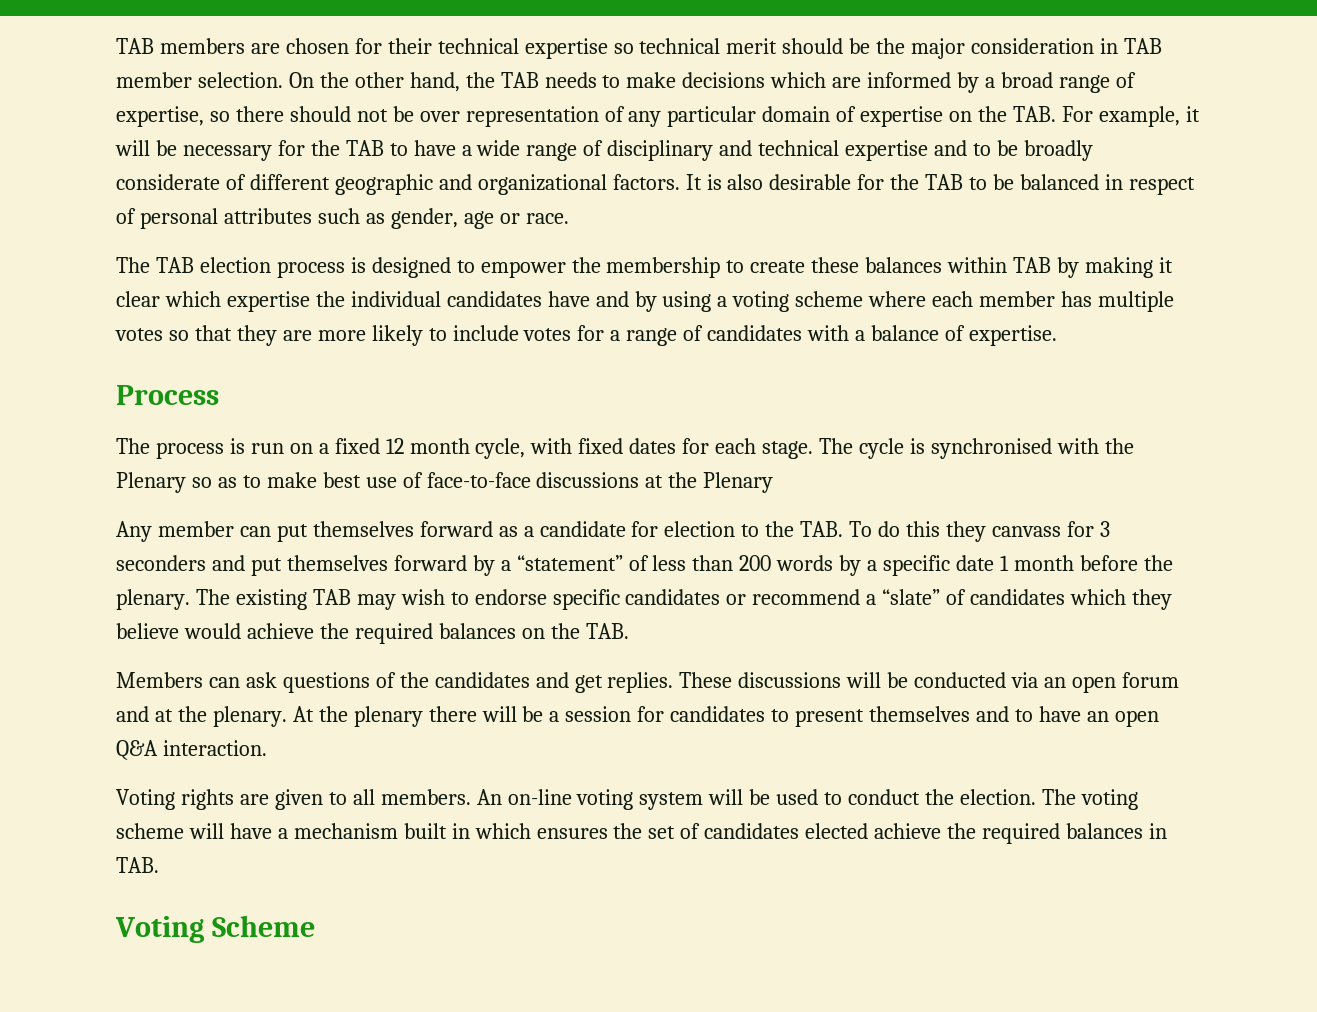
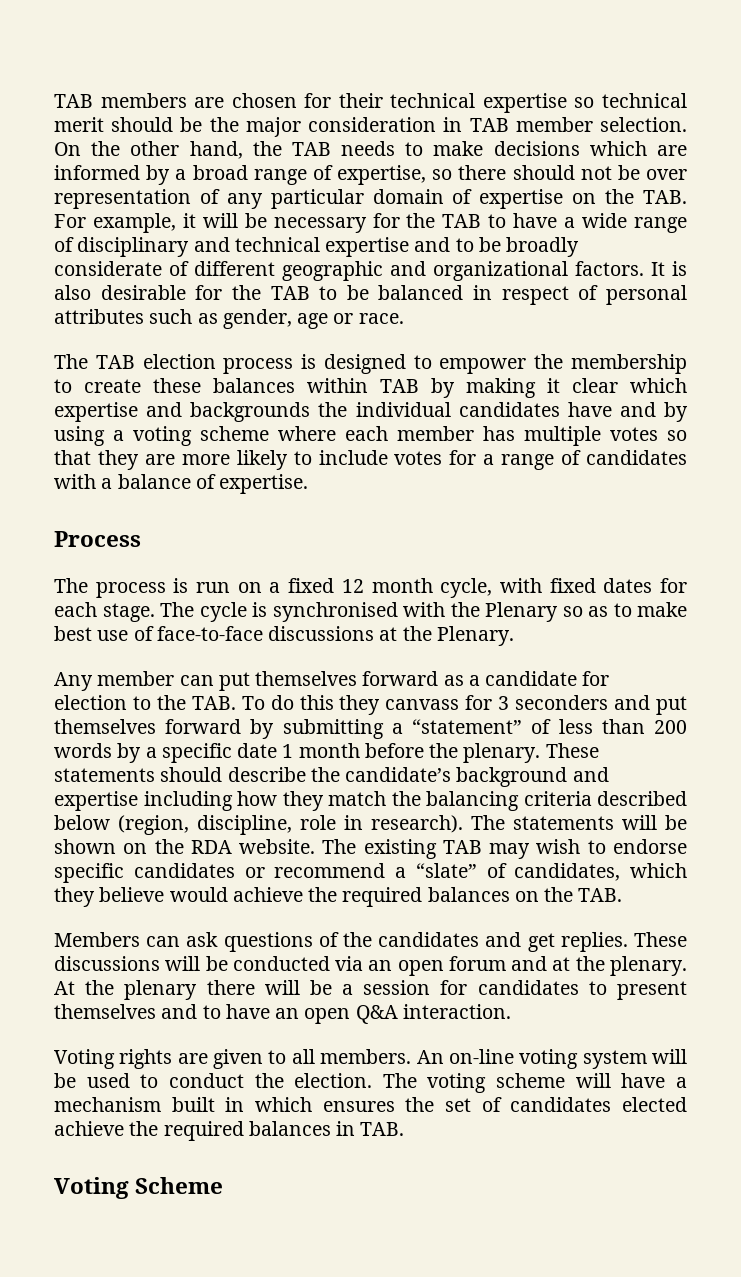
- The TAB election process is designed to empower the membership to create these balances within TAB by making it clear which expertise the individual candidates have and by using a voting scheme where each member has multiple votes so that they are more likely to include votes for a range of candidates with a balance of expertise.
+ The TAB election process is designed to empower the membership to create these balances within TAB by making it clear which expertise and backgrounds the individual candidates have and by using a voting scheme where each member has multiple votes so that they are more likely to include votes for a range of candidates with a balance of expertise.
- The cycle is synchronised with the Plenary so as to make best use of face-to-face discussions at the Plenary
+ The cycle is synchronised with the Plenary so as to make best use of face-to-face discussions at the Plenary.
- Any member can put themselves forward as a candidate for election to the TAB. To do this they canvass for 3 seconders and put themselves forward by a “statement” of less than 200 words by a specific date 1 month before the plenary.
+ Any member can put themselves forward as a candidate for election to the TAB. To do this they canvass for 3 seconders and put themselves forward by submitting a “statement” of less than 200 words by a specific date 1 month before the plenary.
+ These statements should describe the candidate’s background and expertise including how they match the balancing criteria described below (region, discipline, role in research). The statements will be shown on the RDA website.
- The existing TAB may wish to endorse specific candidates or recommend a “slate” of candidates which they believe would achieve the required balances on the TAB.
+ The existing TAB may wish to endorse specific candidates or recommend a “slate” of candidates, which they believe would achieve the required balances on the TAB.

